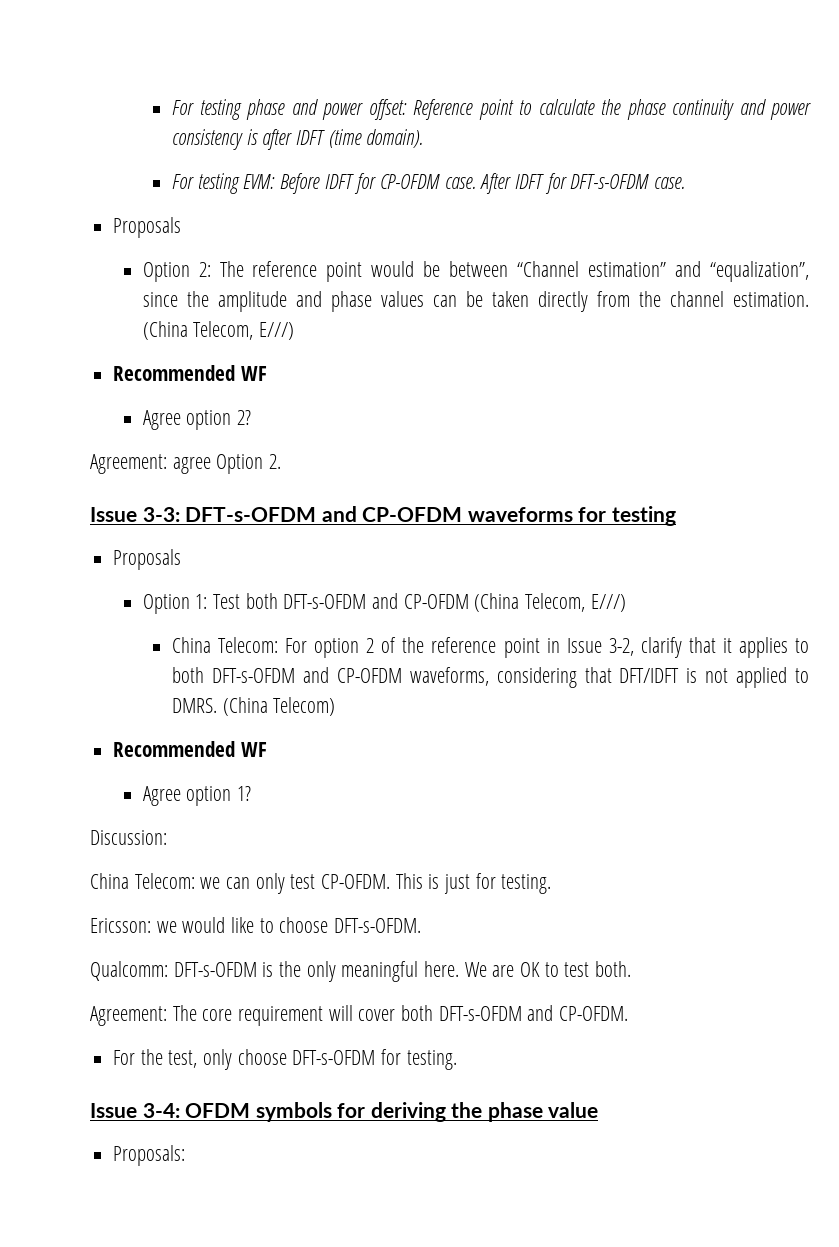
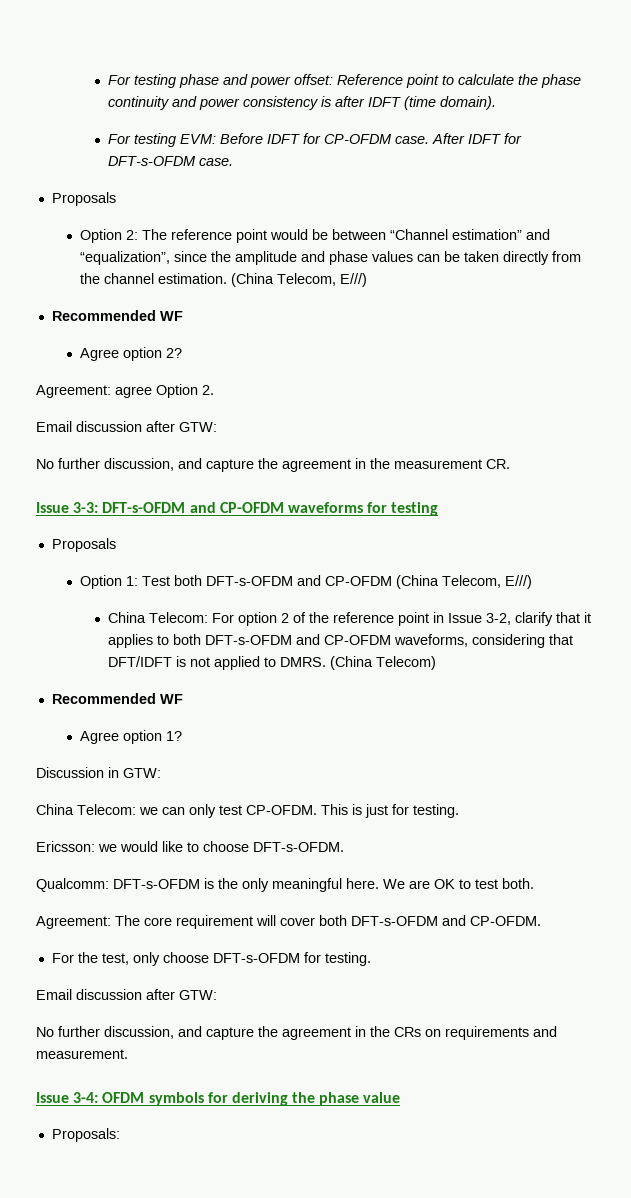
  Agreement: agree Option 2.
+ Email discussion after GTW:
+ No further discussion, and capture the agreement in the measurement CR.
- Discussion:
+ Discussion in GTW:
  For the test, only choose DFT-s-OFDM for testing.
+ Email discussion after GTW:
+ No further discussion, and capture the agreement in the CRs on requirements and measurement.

